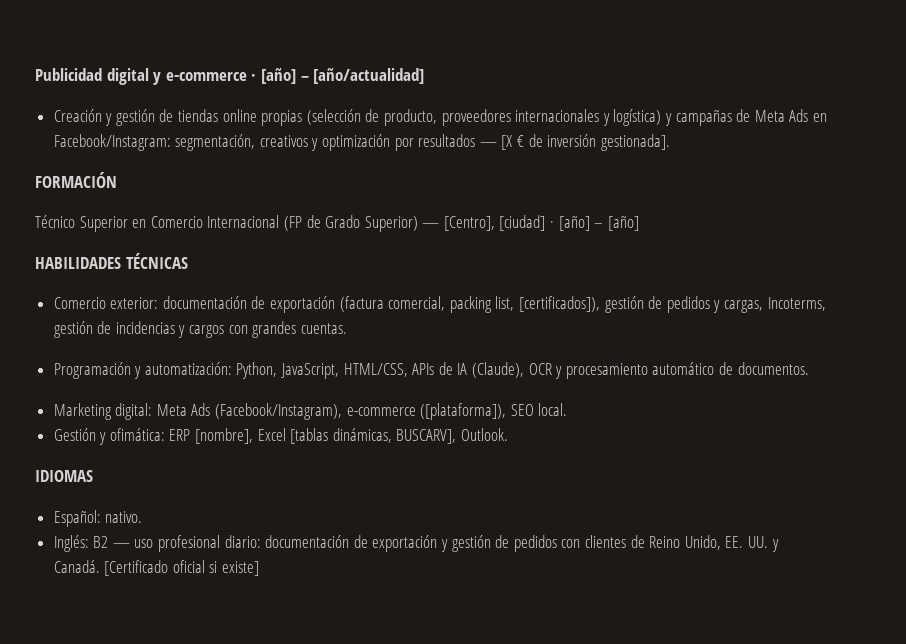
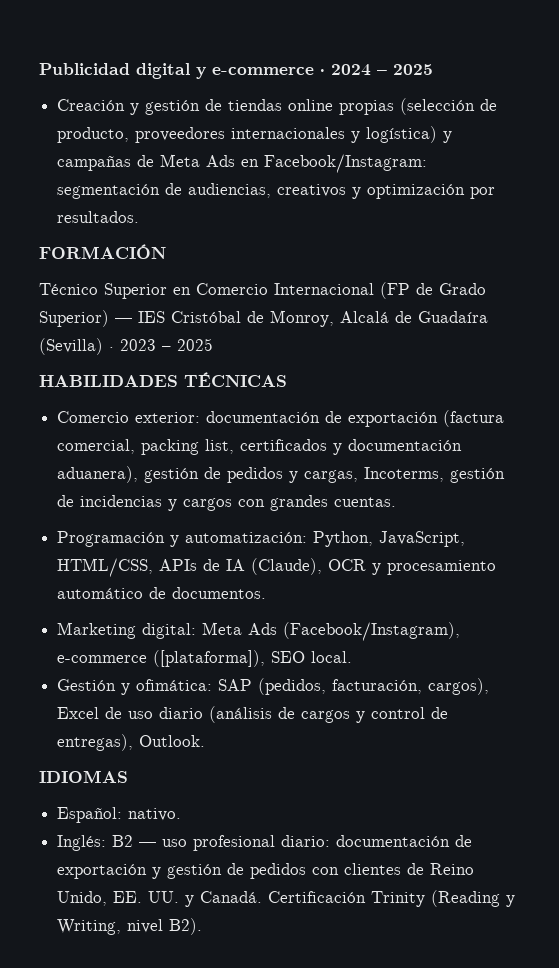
- Publicidad digital y e-commerce · [año] – [año/actualidad]
+ Publicidad digital y e-commerce · 2024 – 2025
- Creación y gestión de tiendas online propias (selección de producto, proveedores internacionales y logística) y campañas de Meta Ads en Facebook/Instagram: segmentación, creativos y optimización por resultados — [X € de inversión gestionada].
+ Creación y gestión de tiendas online propias (selección de producto, proveedores internacionales y logística) y campañas de Meta Ads en Facebook/Instagram: segmentación de audiencias, creativos y optimización por resultados.
- Técnico Superior en Comercio Internacional (FP de Grado Superior) — [Centro], [ciudad] · [año] – [año]
+ Técnico Superior en Comercio Internacional (FP de Grado Superior) — IES Cristóbal de Monroy, Alcalá de Guadaíra (Sevilla) · 2023 – 2025
- Comercio exterior: documentación de exportación (factura comercial, packing list, [certificados]), gestión de pedidos y cargas, Incoterms, gestión de incidencias y cargos con grandes cuentas.
+ Comercio exterior: documentación de exportación (factura comercial, packing list, certificados y documentación aduanera), gestión de pedidos y cargas, Incoterms, gestión de incidencias y cargos con grandes cuentas.
- Gestión y ofimática: ERP [nombre], Excel [tablas dinámicas, BUSCARV], Outlook.
+ Gestión y ofimática: SAP (pedidos, facturación, cargos), Excel de uso diario (análisis de cargos y control de entregas), Outlook.
- [Certificado oficial si existe]
+ Certificación Trinity (Reading y Writing, nivel B2).

